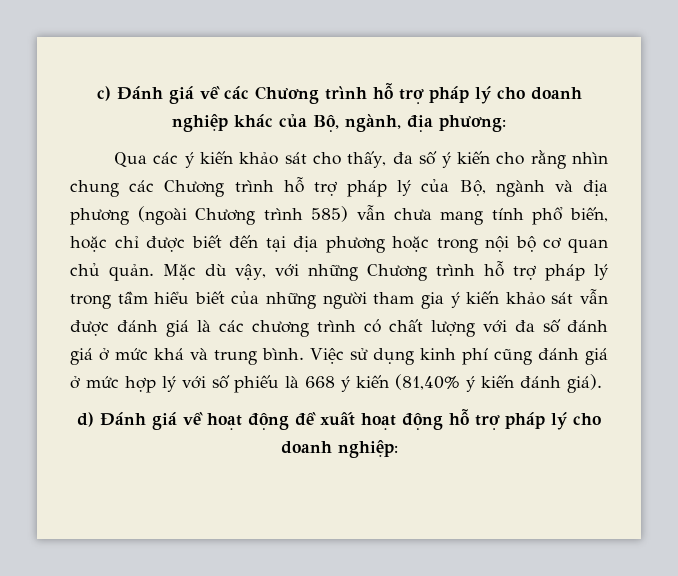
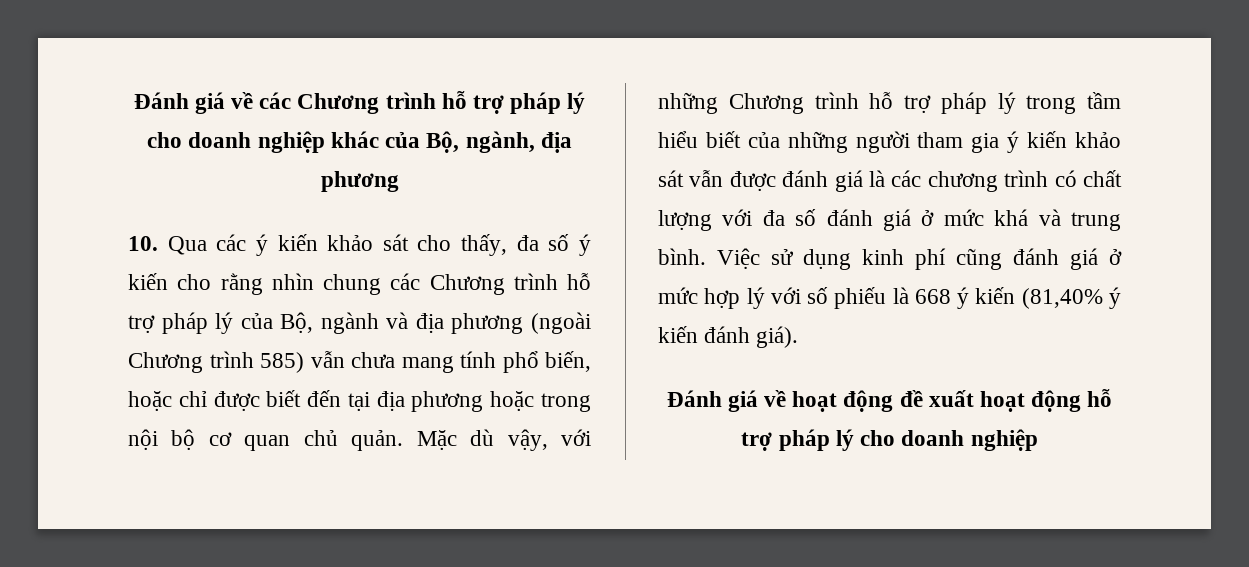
- c) Đánh giá về các Chương trình hỗ trợ pháp lý cho doanh nghiệp khác của Bộ, ngành, địa phương:
- Qua các ý kiến khảo sát cho thấy, đa số ý kiến cho rằng nhìn chung các Chương trình hỗ trợ pháp lý của Bộ, ngành và địa phương (ngoài Chương trình 585) vẫn chưa mang tính phổ biến, hoặc chỉ được biết đến tại địa phương hoặc trong nội bộ cơ quan chủ quản.
+ Đánh giá về các Chương trình hỗ trợ pháp lý cho doanh nghiệp khác của Bộ, ngành, địa phương
+ 10. Qua các ý kiến khảo sát cho thấy, đa số ý kiến cho rằng nhìn chung các Chương trình hỗ trợ pháp lý của Bộ, ngành và địa phương (ngoài Chương trình 585) vẫn chưa mang tính phổ biến, hoặc chỉ được biết đến tại địa phương hoặc trong nội bộ cơ quan chủ quản.
- d) Đánh giá về hoạt động đề xuất hoạt động hỗ trợ pháp lý cho doanh nghiệp:
+ Đánh giá về hoạt động đề xuất hoạt động hỗ trợ pháp lý cho doanh nghiệp

